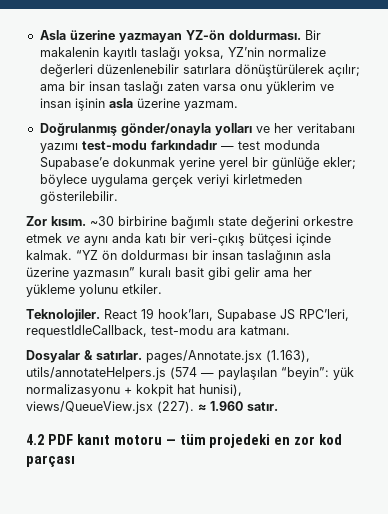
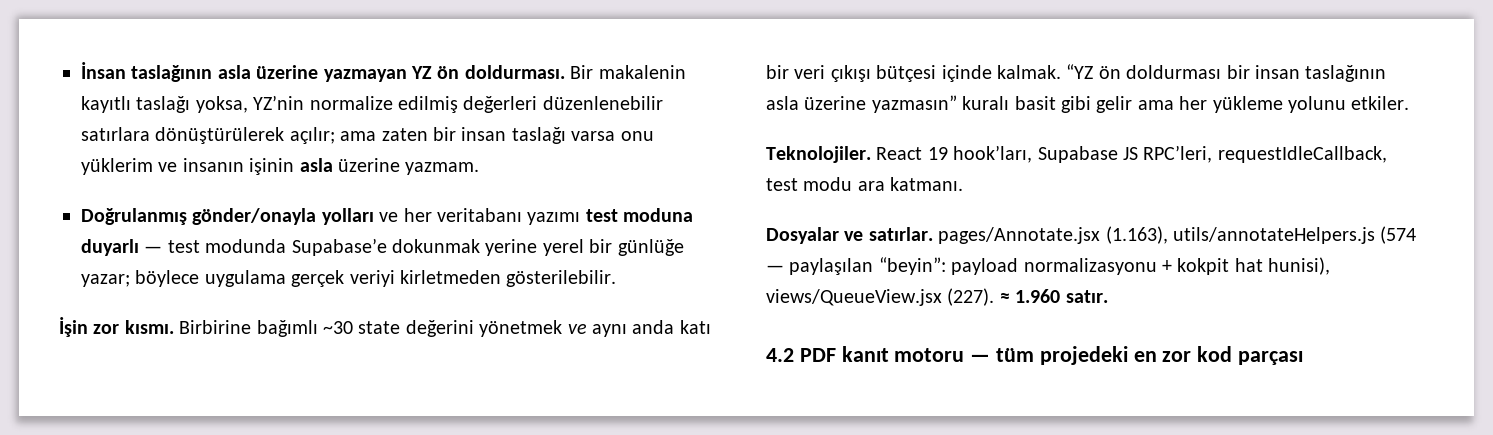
- Asla üzerine yazmayan YZ-ön doldurması.
+ İnsan taslağının asla üzerine yazmayan YZ ön doldurması.
- Bir makalenin kayıtlı taslağı yoksa, YZ’nin normalize değerleri düzenlenebilir satırlara dönüştürülerek açılır; ama bir insan taslağı zaten varsa onu yüklerim ve insan işinin asla üzerine yazmam.
+ Bir makalenin kayıtlı taslağı yoksa, YZ’nin normalize edilmiş değerleri düzenlenebilir satırlara dönüştürülerek açılır; ama zaten bir insan taslağı varsa onu yüklerim ve insanın işinin asla üzerine yazmam.
- Doğrulanmış gönder/onayla yolları ve her veritabanı yazımı test-modu farkındadır — test modunda Supabase’e dokunmak yerine yerel bir günlüğe ekler; böylece uygulama gerçek veriyi kirletmeden gösterilebilir.
+ Doğrulanmış gönder/onayla yolları ve her veritabanı yazımı test moduna duyarlı — test modunda Supabase’e dokunmak yerine yerel bir günlüğe yazar; böylece uygulama gerçek veriyi kirletmeden gösterilebilir.
- Zor kısım. ~30 birbirine bağımlı state değerini orkestre etmek ve aynı anda katı bir veri-çıkış bütçesi içinde kalmak.
+ İşin zor kısmı. Birbirine bağımlı ~30 state değerini yönetmek ve aynı anda katı bir veri çıkışı bütçesi içinde kalmak.
- React 19 hook’ları, Supabase JS RPC’leri, requestIdleCallback, test-modu ara katmanı.
+ React 19 hook’ları, Supabase JS RPC’leri, requestIdleCallback, test modu ara katmanı.
- Dosyalar & satırlar. pages/Annotate.jsx (1.163), utils/annotateHelpers.js (574 — paylaşılan “beyin”: yük normalizasyonu + kokpit hat hunisi), views/QueueView.jsx (227).
+ Dosyalar ve satırlar. pages/Annotate.jsx (1.163), utils/annotateHelpers.js (574 — paylaşılan “beyin”: payload normalizasyonu + kokpit hat hunisi), views/QueueView.jsx (227).

